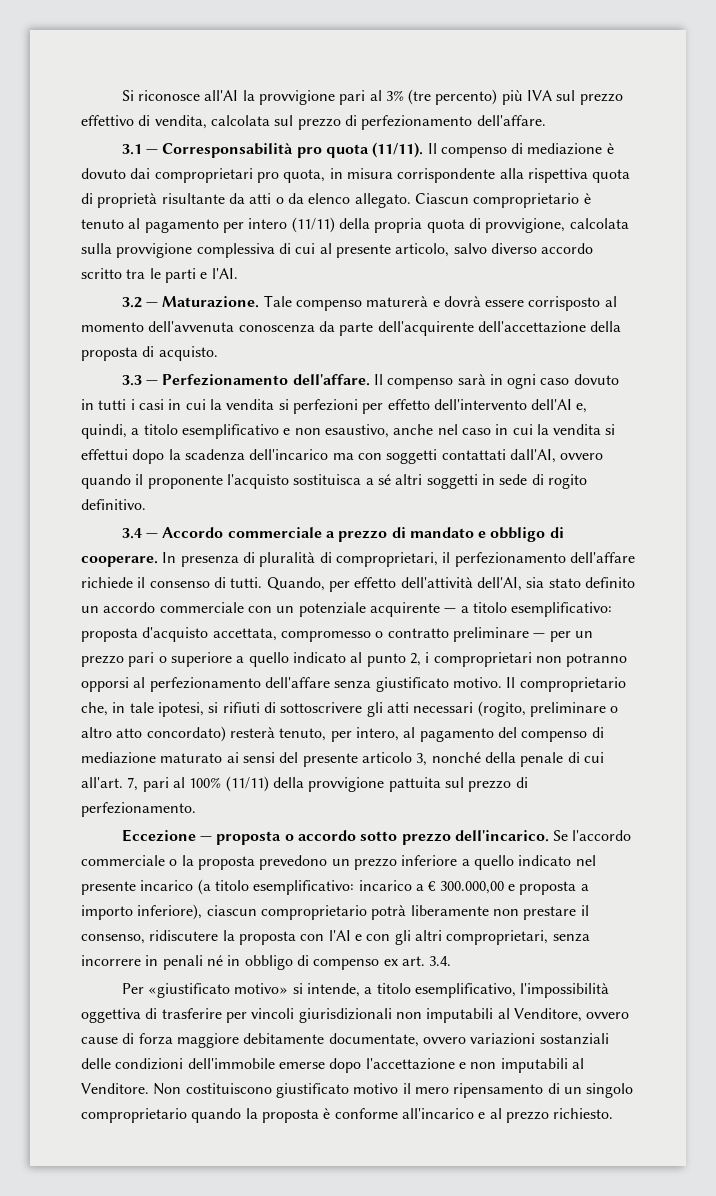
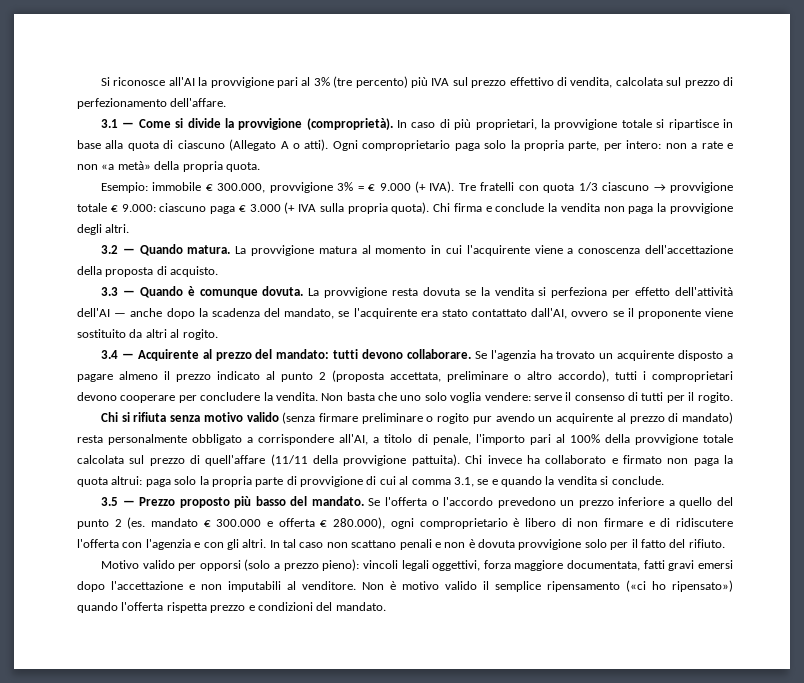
- 3.1 — Corresponsabilità pro quota (11/11). Il compenso di mediazione è dovuto dai comproprietari pro quota, in misura corrispondente alla rispettiva quota di proprietà risultante da atti o da elenco allegato. Ciascun comproprietario è tenuto al pagamento per intero (11/11) della propria quota di provvigione, calcolata sulla provvigione complessiva di cui al presente articolo, salvo diverso accordo scritto tra le parti e l'AI.
- 3.2 — Maturazione. Tale compenso maturerà e dovrà essere corrisposto al momento dell'avvenuta conoscenza da parte dell'acquirente dell'accettazione della proposta di acquisto.
+ 3.1 — Come si divide la provvigione (comproprietà). In caso di più proprietari, la provvigione totale si ripartisce in base alla quota di ciascuno (Allegato A o atti). Ogni comproprietario paga solo la propria parte, per intero: non a rate e non «a metà» della propria quota.
+ Esempio: immobile € 300.000, provvigione 3% = € 9.000 (+ IVA). Tre fratelli con quota 1/3 ciascuno → provvigione totale € 9.000: ciascuno paga € 3.000 (+ IVA sulla propria quota). Chi firma e conclude la vendita non paga la provvigione degli altri.
+ 3.2 — Quando matura. La provvigione matura al momento in cui l'acquirente viene a conoscenza dell'accettazione della proposta di acquisto.
- 3.3 — Perfezionamento dell'affare. Il compenso sarà in ogni caso dovuto in tutti i casi in cui la vendita si perfezioni per effetto dell'intervento dell'AI e, quindi, a titolo esemplificativo e non esaustivo, anche nel caso in cui la vendita si effettui dopo la scadenza dell'incarico ma con soggetti contattati dall'AI, ovvero quando il proponente l'acquisto sostituisca a sé altri soggetti in sede di rogito definitivo.
- 3.4 — Accordo commerciale a prezzo di mandato e obbligo di cooperare. In presenza di pluralità di comproprietari, il perfezionamento dell'affare richiede il consenso di tutti. Quando, per effetto dell'attività dell'AI, sia stato definito un accordo commerciale con un potenziale acquirente — a titolo esemplificativo: proposta d'acquisto accettata, compromesso o contratto preliminare — per un prezzo pari o superiore a quello indicato al punto 2, i comproprietari non potranno opporsi al perfezionamento dell'affare senza giustificato motivo. Il comproprietario che, in tale ipotesi, si rifiuti di sottoscrivere gli atti necessari (rogito, preliminare o altro atto concordato) resterà tenuto, per intero, al pagamento del compenso di mediazione maturato ai sensi del presente articolo 3, nonché della penale di cui all'art. 7, pari al 100% (11/11) della provvigione pattuita sul prezzo di perfezionamento.
- Eccezione — proposta o accordo sotto prezzo dell'incarico. Se l'accordo commerciale o la proposta prevedono un prezzo inferiore a quello indicato nel presente incarico (a titolo esemplificativo: incarico a € 300.000,00 e proposta a importo inferiore), ciascun comproprietario potrà liberamente non prestare il consenso, ridiscutere la proposta con l'AI e con gli altri comproprietari, senza incorrere in penali né in obbligo di compenso ex art. 3.4.
- Per «giustificato motivo» si intende, a titolo esemplificativo, l'impossibilità oggettiva di trasferire per vincoli giurisdizionali non imputabili al Venditore, ovvero cause di forza maggiore debitamente documentate, ovvero variazioni sostanziali delle condizioni dell'immobile emerse dopo l'accettazione e non imputabili al Venditore. Non costituiscono giustificato motivo il mero ripensamento di un singolo comproprietario quando la proposta è conforme all'incarico e al prezzo richiesto.
+ 3.3 — Quando è comunque dovuta. La provvigione resta dovuta se la vendita si perfeziona per effetto dell'attività dell'AI — anche dopo la scadenza del mandato, se l'acquirente era stato contattato dall'AI, ovvero se il proponente viene sostituito da altri al rogito.
+ 3.4 — Acquirente al prezzo del mandato: tutti devono collaborare. Se l'agenzia ha trovato un acquirente disposto a pagare almeno il prezzo indicato al punto 2 (proposta accettata, preliminare o altro accordo), tutti i comproprietari devono cooperare per concludere la vendita. Non basta che uno solo voglia vendere: serve il consenso di tutti per il rogito.
+ Chi si rifiuta senza motivo valido (senza firmare preliminare o rogito pur avendo un acquirente al prezzo di mandato) resta personalmente obbligato a corrispondere all'AI, a titolo di penale, l'importo pari al 100% della provvigione totale calcolata sul prezzo di quell'affare (11/11 della provvigione pattuita). Chi invece ha collaborato e firmato non paga la quota altrui: paga solo la propria parte di provvigione di cui al comma 3.1, se e quando la vendita si conclude.
+ 3.5 — Prezzo proposto più basso del mandato. Se l'offerta o l'accordo prevedono un prezzo inferiore a quello del punto 2 (es. mandato € 300.000 e offerta € 280.000), ogni comproprietario è libero di non firmare e di ridiscutere l'offerta con l'agenzia e con gli altri. In tal caso non scattano penali e non è dovuta provvigione solo per il fatto del rifiuto.
+ Motivo valido per opporsi (solo a prezzo pieno): vincoli legali oggettivi, forza maggiore documentata, fatti gravi emersi dopo l'accettazione e non imputabili al venditore. Non è motivo valido il semplice ripensamento («ci ho ripensato») quando l'offerta rispetta prezzo e condizioni del mandato.

